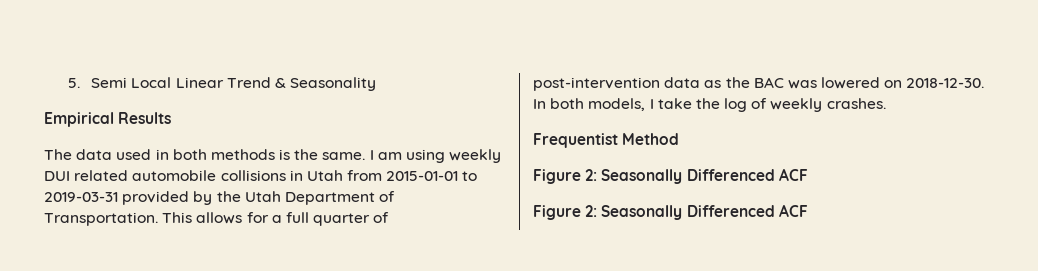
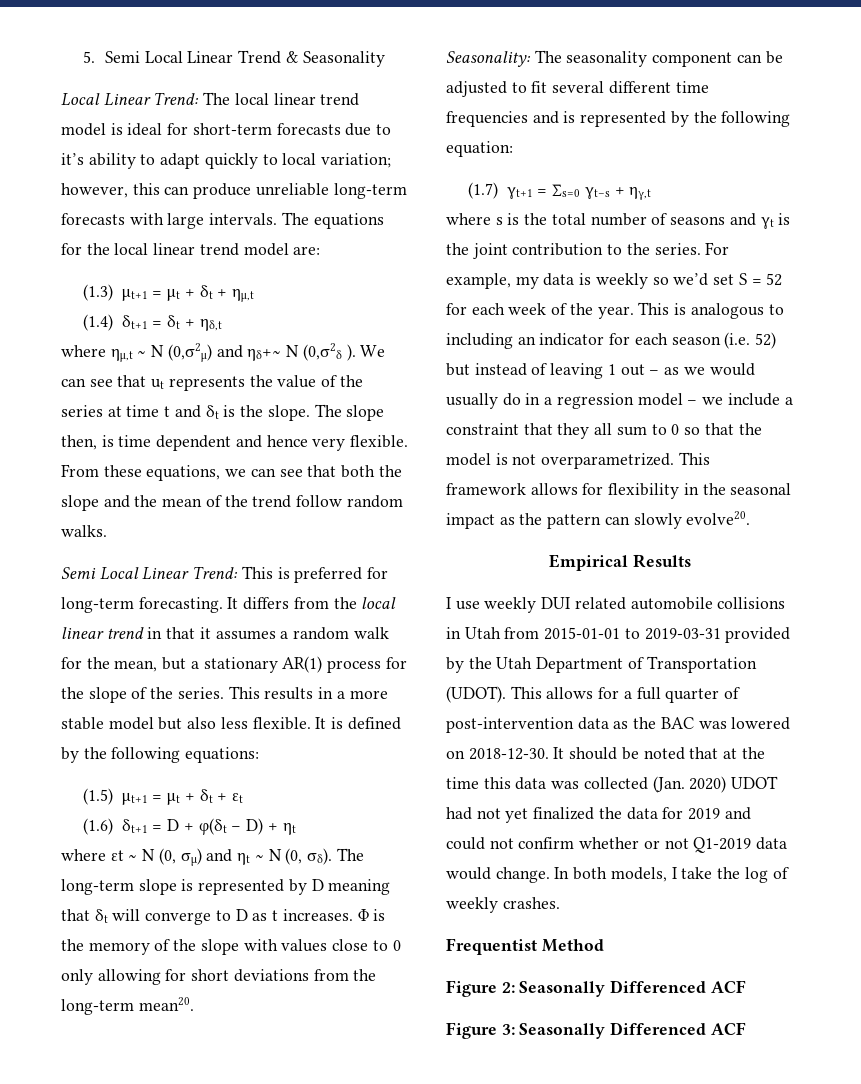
+ Local Linear Trend: The local linear trend model is ideal for short-term forecasts due to it’s ability to adapt quickly to local variation; however, this can produce unreliable long-term forecasts with large intervals. The equations for the local linear trend model are:
+ (1.3) μt+1 = μt + δt + ημ,t
+ (1.4) δt+1 = δt + ηδ,t
+ where ημ,t ∼ N (0,σ2μ) and ηδ+∼ N (0,σ2δ ). We can see that ut represents the value of the series at time t and δt is the slope. The slope then, is time dependent and hence very flexible. From these equations, we can see that both the slope and the mean of the trend follow random walks.
+ Semi Local Linear Trend: This is preferred for long-term forecasting. It differs from the local linear trend in that it assumes a random walk for the mean, but a stationary AR(1) process for the slope of the series. This results in a more stable model but also less flexible. It is defined by the following equations:
+ (1.5) μt+1 = μt + δt + εt
+ (1.6) δt+1 = D + φ(δt − D) + ηt
+ where εt ∼ N (0, σµ) and ηt ∼ N (0, σδ). The long-term slope is represented by D meaning that δt will converge to D as t increases. Φ is the memory of the slope with values close to 0 only allowing for short deviations from the long-term mean20.
+ Seasonality: The seasonality component can be adjusted to fit several different time frequencies and is represented by the following equation:
+ (1.7) γt+1 = ∑s=0 γt−s + ηγ,t
+ where s is the total number of seasons and γt is the joint contribution to the series. For example, my data is weekly so we’d set S = 52 for each week of the year. This is analogous to including an indicator for each season (i.e. 52) but instead of leaving 1 out – as we would usually do in a regression model – we include a constraint that they all sum to 0 so that the model is not overparametrized. This framework allows for flexibility in the seasonal impact as the pattern can slowly evolve20.
  Empirical Results
- The data used in both methods is the same. I am using weekly DUI related automobile collisions in Utah from 2015-01-01 to 2019-03-31 provided by the Utah Department of Transportation.
+ I use weekly DUI related automobile collisions in Utah from 2015-01-01 to 2019-03-31 provided by the Utah Department of Transportation (UDOT).
+ It should be noted that at the time this data was collected (Jan. 2020) UDOT had not yet finalized the data for 2019 and could not confirm whether or not Q1-2019 data would change.
  Frequentist Method
  Figure 2: Seasonally Differenced ACF
- Figure 2: Seasonally Differenced ACF
+ Figure 3: Seasonally Differenced ACF

